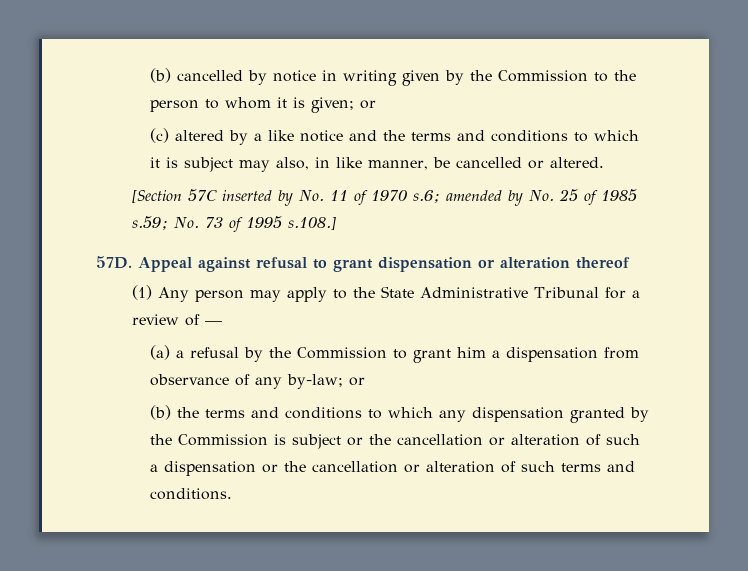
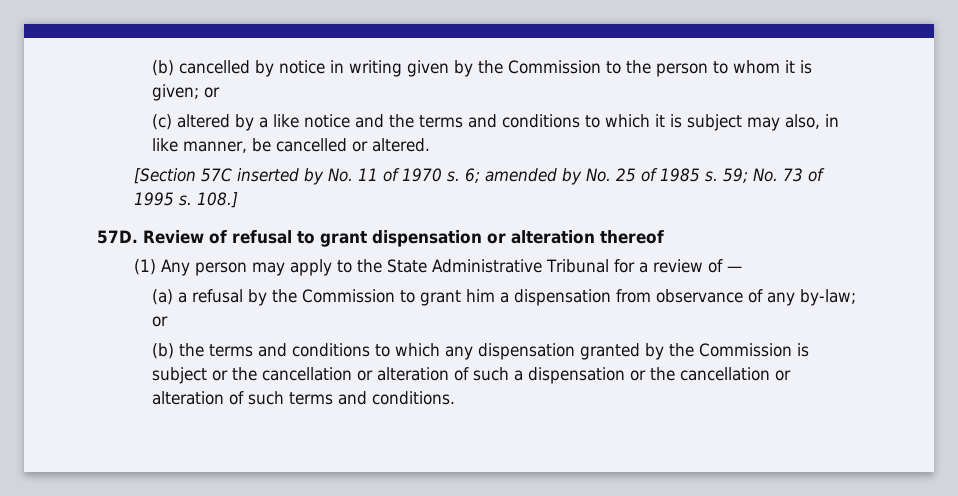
- [Section 57C inserted by No. 11 of 1970 s.6; amended by No. 25 of 1985 s.59; No. 73 of 1995 s.108.]
+ [Section 57C inserted by No. 11 of 1970 s. 6; amended by No. 25 of 1985 s. 59; No. 73 of 1995 s. 108.]
- Appeal against refusal to grant dispensation or alteration thereof
+ Review of refusal to grant dispensation or alteration thereof

